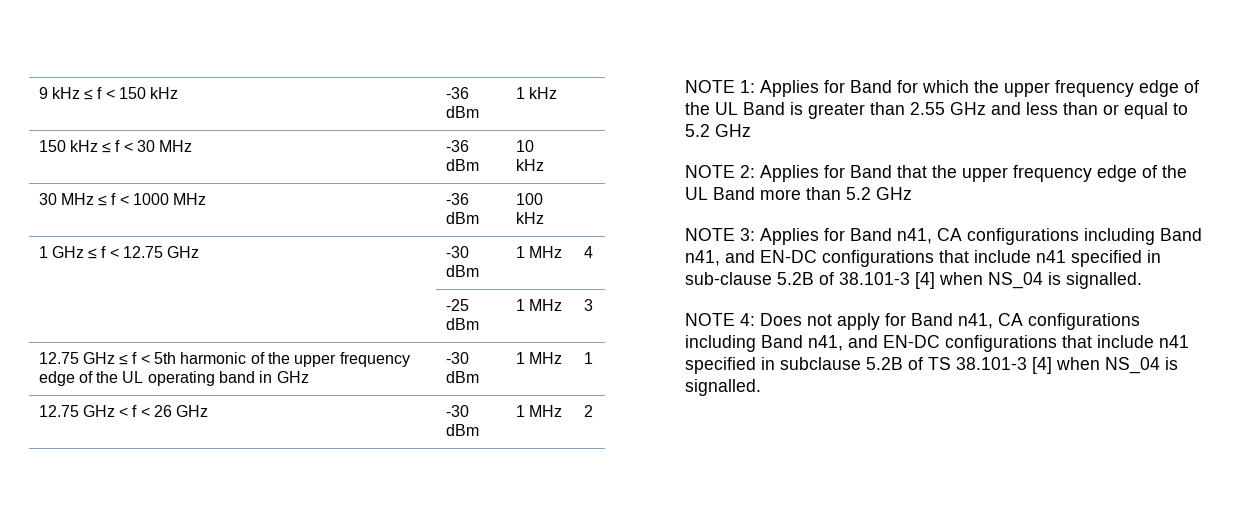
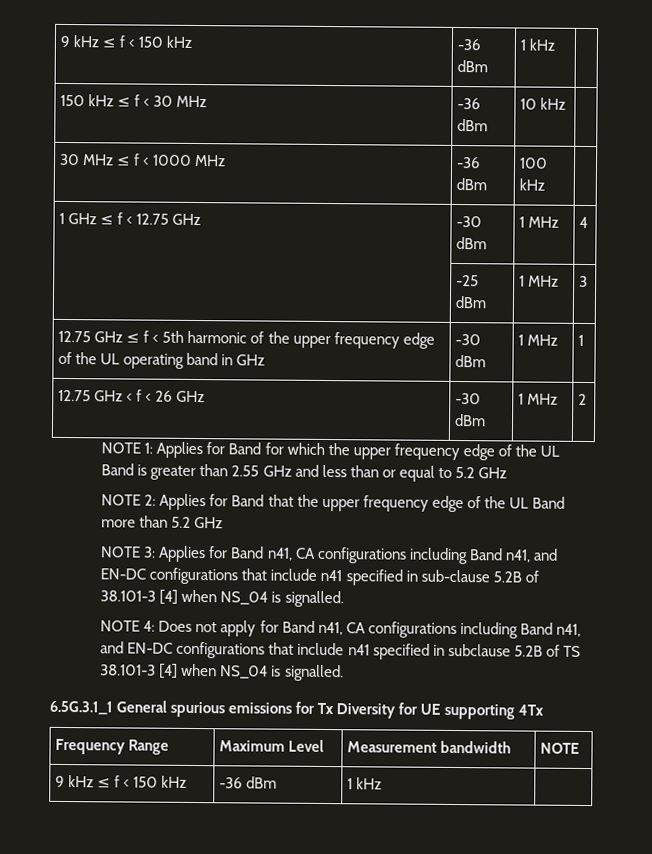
+ 6.5G.3.1_1 General spurious emissions for Tx Diversity for UE supporting 4Tx
+ Frequency Range | Maximum Level | Measurement bandwidth | NOTE
+ 9 kHz ≤ f < 150 kHz | -36 dBm | 1 kHz |

